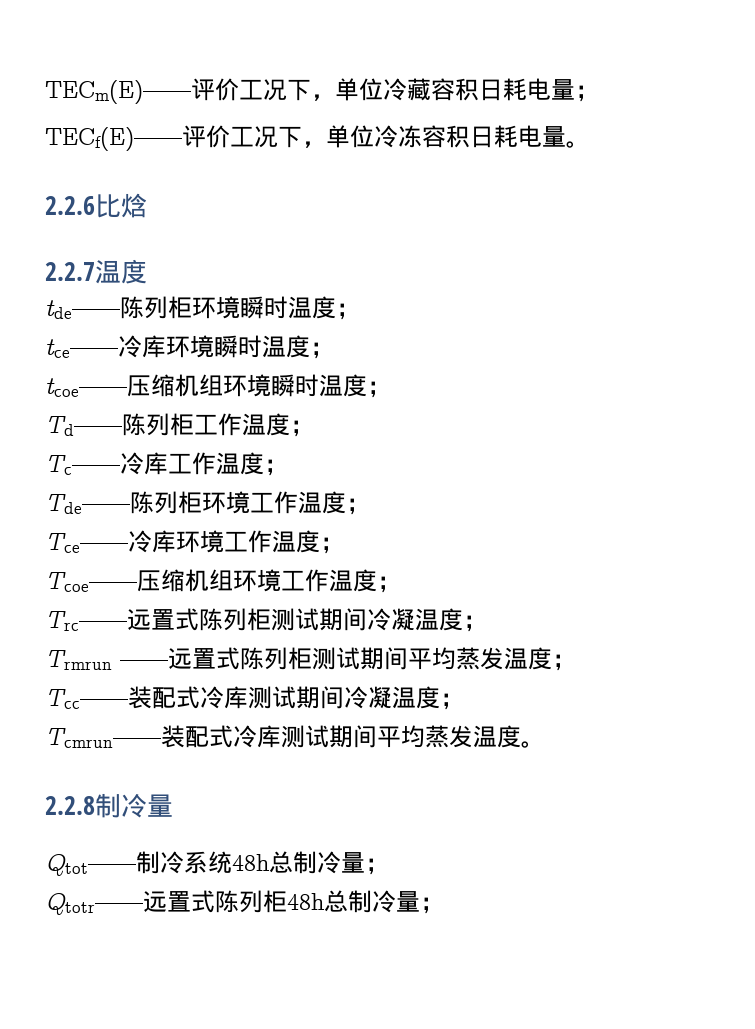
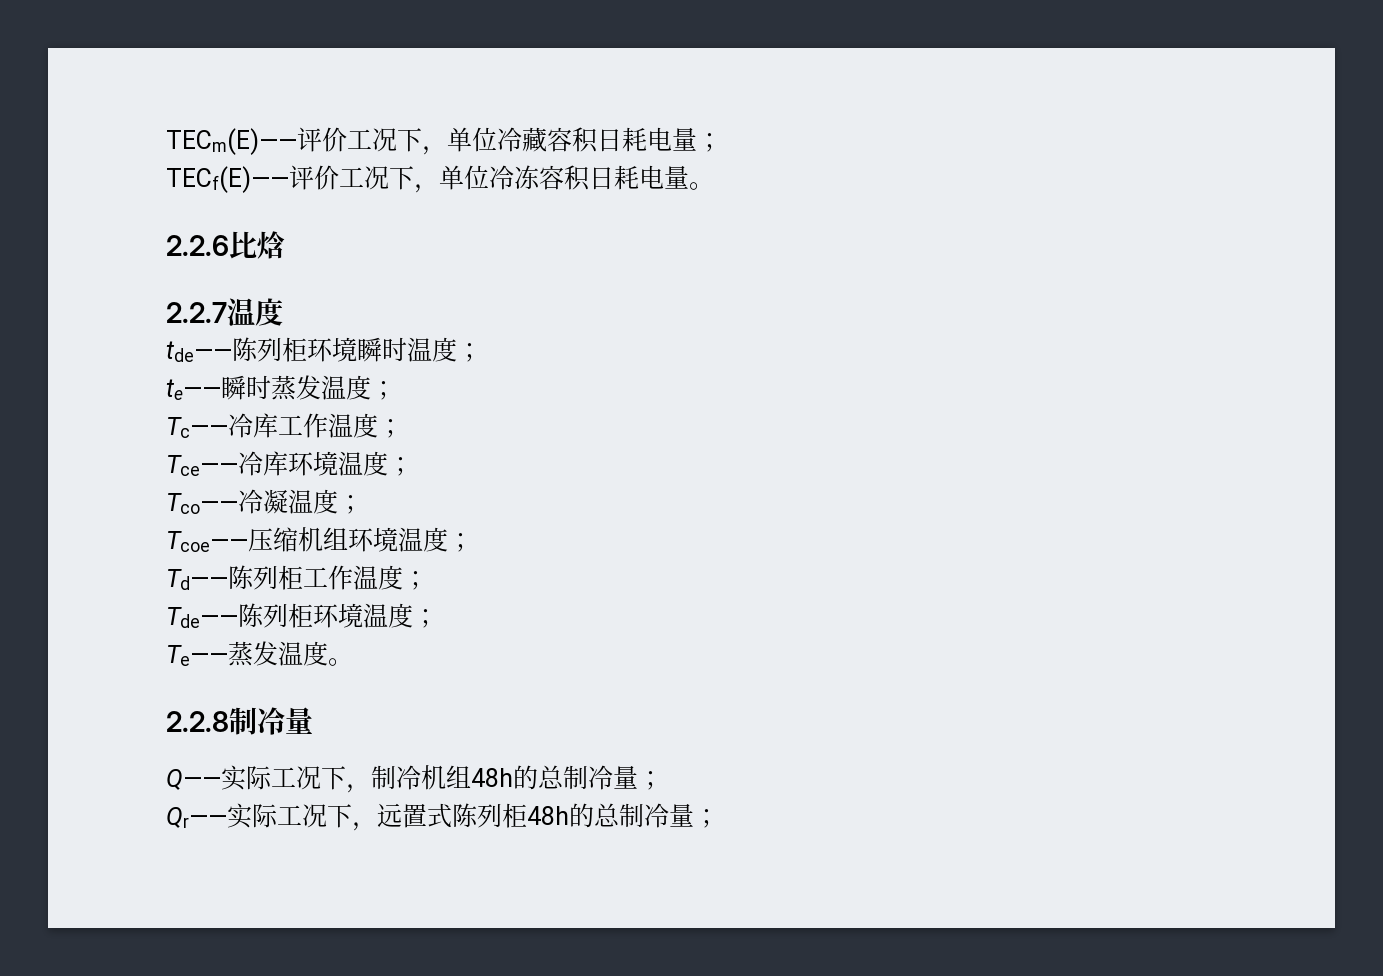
- tce——冷库环境瞬时温度；
- tcoe——压缩机组环境瞬时温度；
+ te——瞬时蒸发温度；
+ Tc——冷库工作温度；
+ Tce——冷库环境温度；
+ Tco——冷凝温度；
+ Tcoe——压缩机组环境温度；
- Tc——冷库工作温度；
- Tde——陈列柜环境工作温度；
- Tce——冷库环境工作温度；
- Tcoe——压缩机组环境工作温度；
- Trc——远置式陈列柜测试期间冷凝温度；
- Trmrun ——远置式陈列柜测试期间平均蒸发温度；
- Tcc——装配式冷库测试期间冷凝温度；
- Tcmrun——装配式冷库测试期间平均蒸发温度。
+ Tde——陈列柜环境温度；
+ Te——蒸发温度。
- Qtot——制冷系统48h总制冷量；
+ Q——实际工况下，制冷机组48h的总制冷量；
- Qtotr——远置式陈列柜48h总制冷量；
+ Qr——实际工况下，远置式陈列柜48h的总制冷量；

